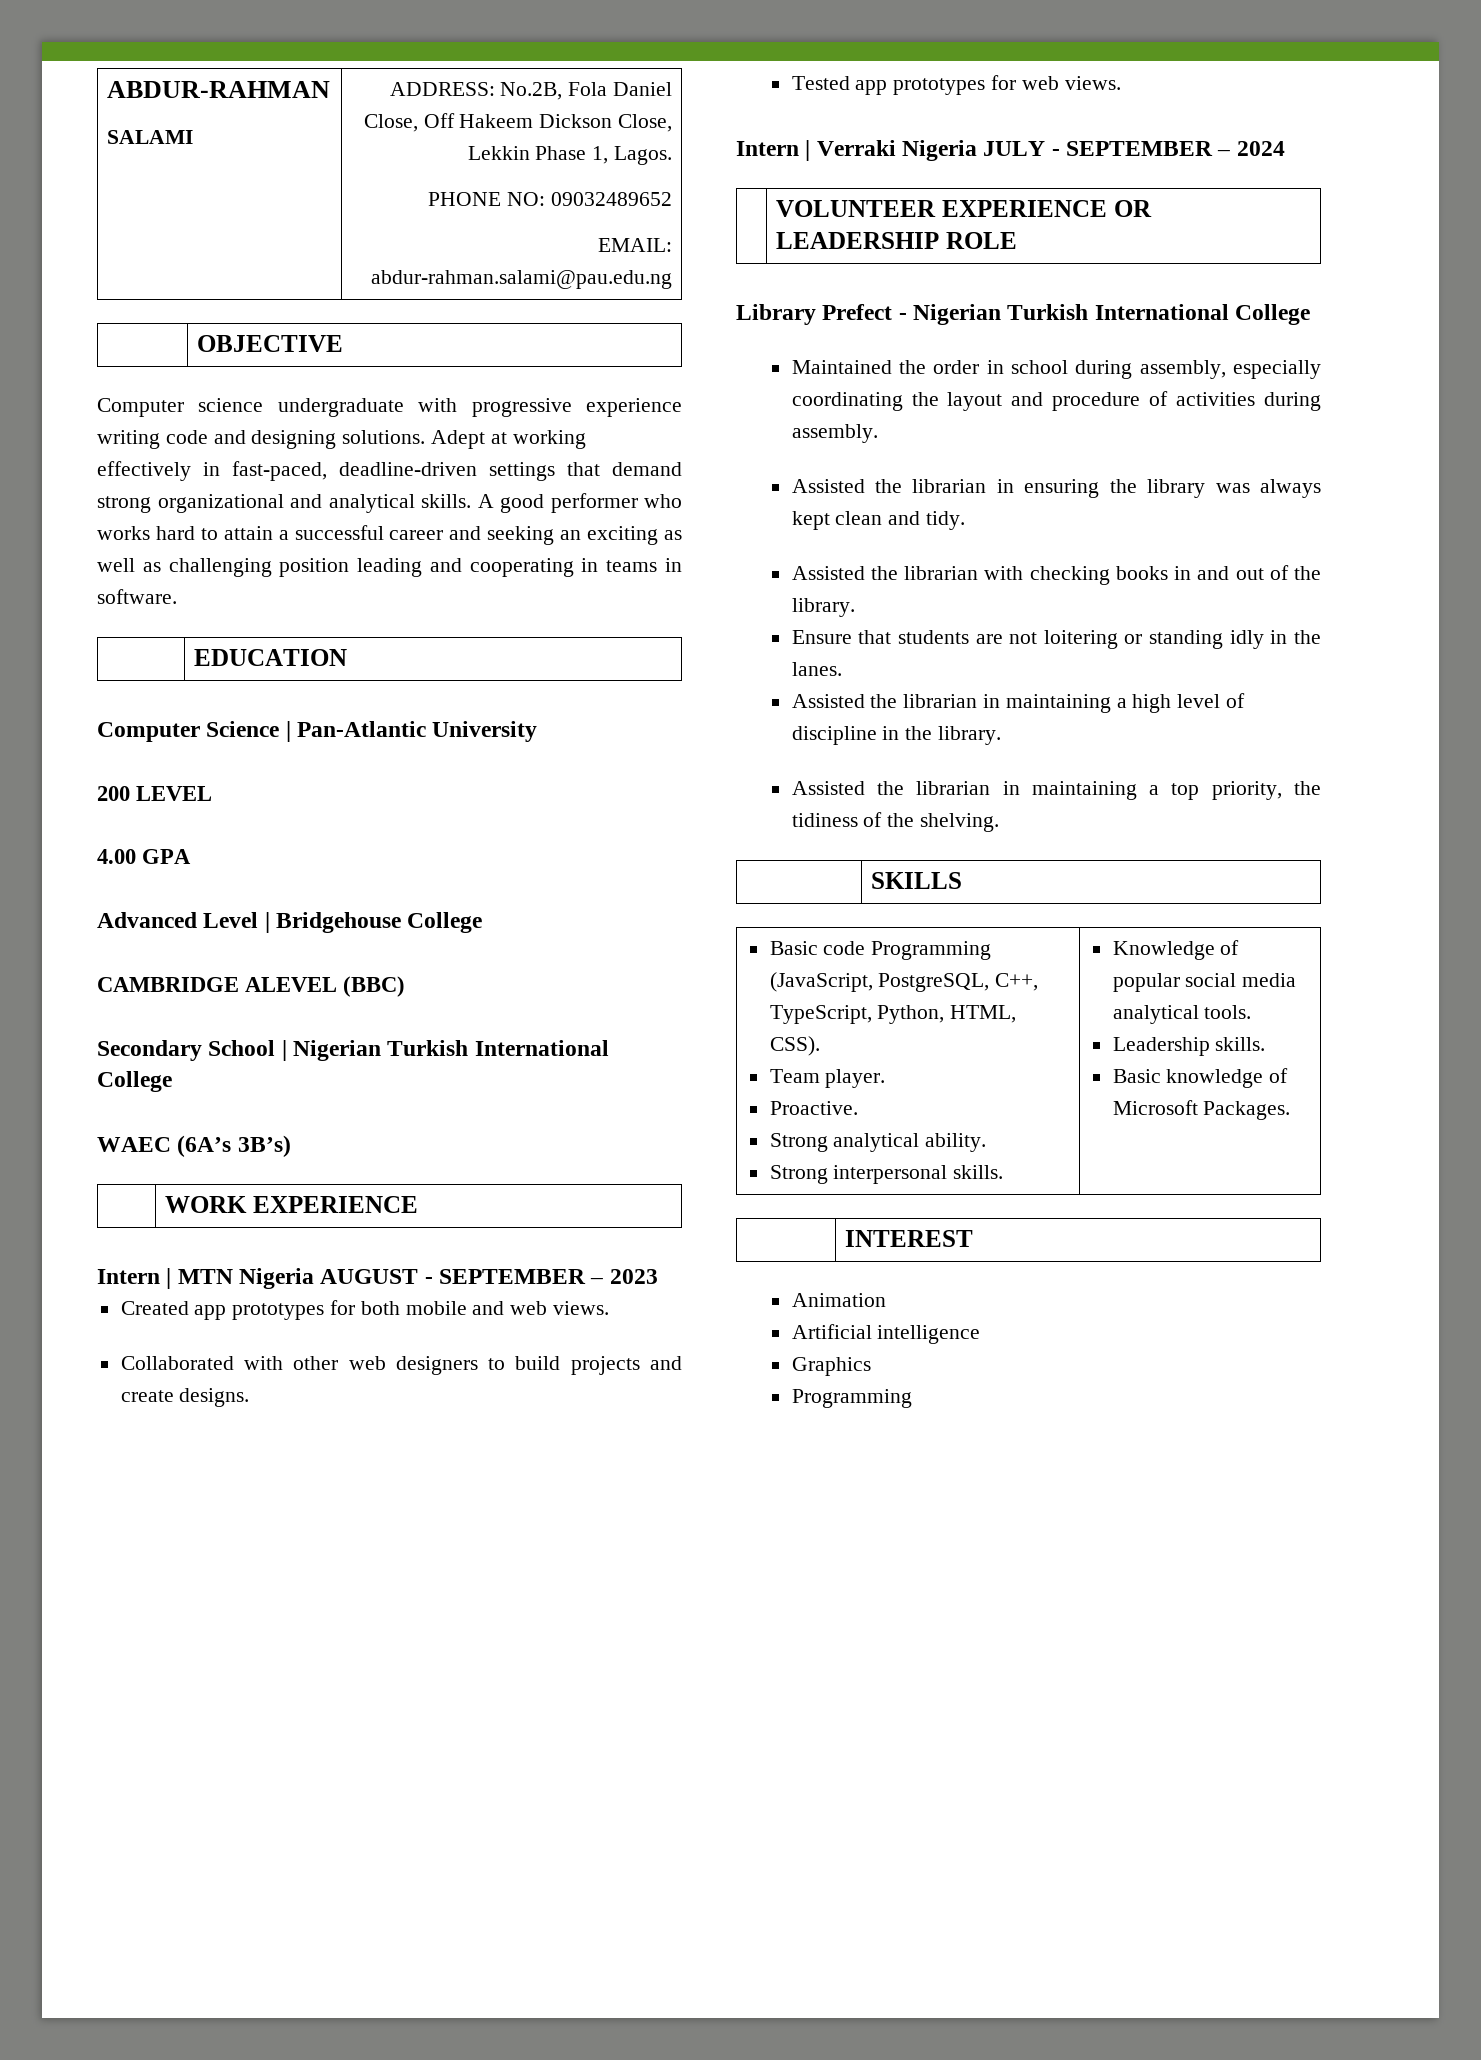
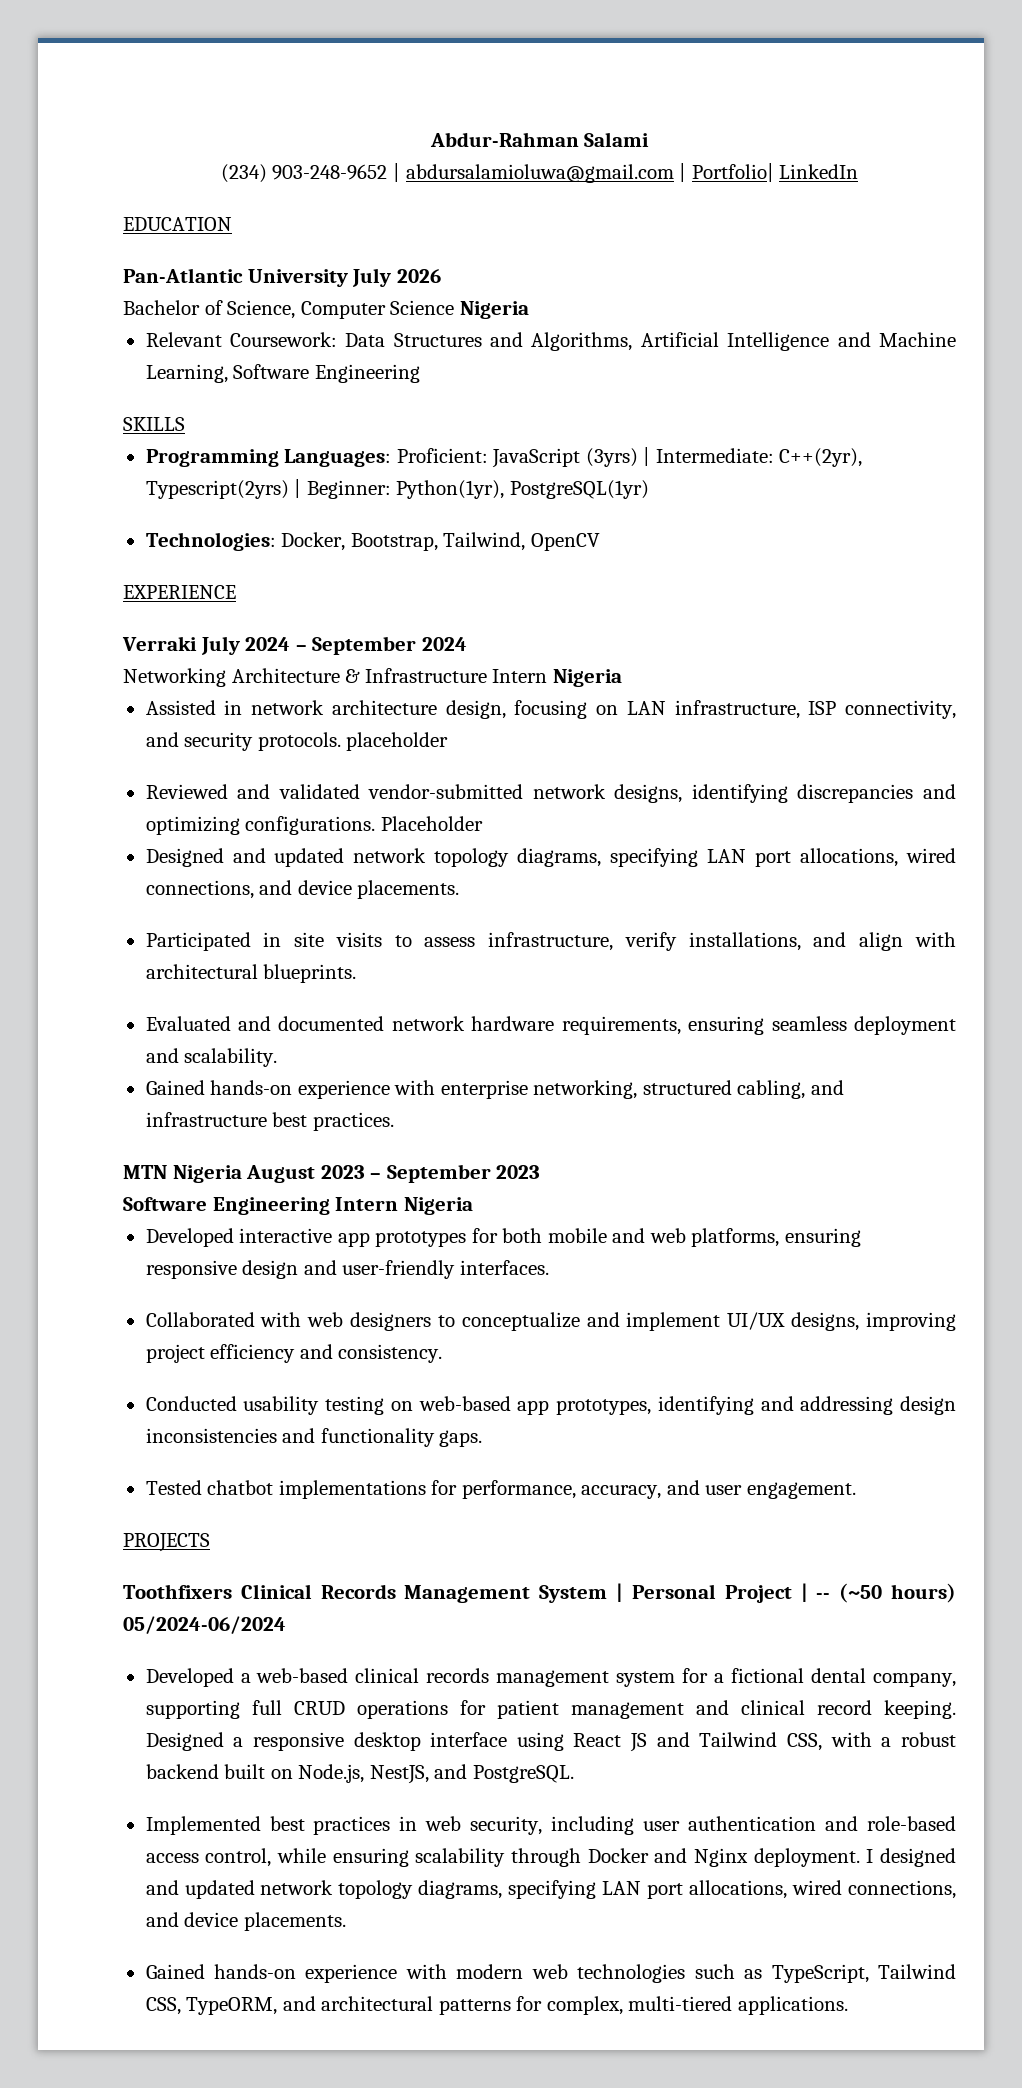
- ABDUR-RAHMAN
- SALAMI | ADDRESS: No.2B, Fola Daniel Close, Off Hakeem Dickson Close, Lekkin Phase 1, Lagos.
- PHONE NO: 09032489652
- EMAIL: abdur-rahman.salami@pau.edu.ng
- | OBJECTIVE
- Computer science undergraduate with progressive experience writing code and designing solutions. Adept at working effectively in fast-paced, deadline-driven settings that demand strong organizational and analytical skills. A good performer who works hard to attain a successful career and seeking an exciting as well as challenging position leading and cooperating in teams in software.
- | EDUCATION
- Computer Science | Pan-Atlantic University
- 200 LEVEL
- 4.00 GPA
- Advanced Level | Bridgehouse College
- CAMBRIDGE ALEVEL (BBC)
- Secondary School | Nigerian Turkish International College
- WAEC (6A’s 3B’s)
- | WORK EXPERIENCE
- Intern | MTN Nigeria AUGUST - SEPTEMBER – 2023
- Created app prototypes for both mobile and web views.
+ Abdur-Rahman Salami
+ (234) 903-248-9652 | abdursalamioluwa@gmail.com | Portfolio| LinkedIn
+ EDUCATION
+ Pan-Atlantic University July 2026
+ Bachelor of Science, Computer Science Nigeria
+ Relevant Coursework: Data Structures and Algorithms, Artificial Intelligence and Machine Learning, Software Engineering
+ SKILLS
+ Programming Languages: Proficient: JavaScript (3yrs) | Intermediate: C++(2yr), Typescript(2yrs) | Beginner: Python(1yr), PostgreSQL(1yr)
+ Technologies: Docker, Bootstrap, Tailwind, OpenCV
+ EXPERIENCE
+ Verraki July 2024 – September 2024
+ Networking Architecture & Infrastructure Intern Nigeria
+ Assisted in network architecture design, focusing on LAN infrastructure, ISP connectivity, and security protocols. placeholder
+ Reviewed and validated vendor-submitted network designs, identifying discrepancies and optimizing configurations. Placeholder
+ Designed and updated network topology diagrams, specifying LAN port allocations, wired connections, and device placements.
+ Participated in site visits to assess infrastructure, verify installations, and align with architectural blueprints.
+ Evaluated and documented network hardware requirements, ensuring seamless deployment and scalability.
+ Gained hands-on experience with enterprise networking, structured cabling, and infrastructure best practices.
+ MTN Nigeria August 2023 – September 2023
+ Software Engineering Intern Nigeria
+ Developed interactive app prototypes for both mobile and web platforms, ensuring responsive design and user-friendly interfaces.
- Collaborated with other web designers to build projects and create designs.
- Tested app prototypes for web views.
- Intern | Verraki Nigeria JULY - SEPTEMBER – 2024
- | VOLUNTEER EXPERIENCE OR LEADERSHIP ROLE
- Library Prefect - Nigerian Turkish International College
- Maintained the order in school during assembly, especially coordinating the layout and procedure of activities during assembly.
- Assisted the librarian in ensuring the library was always kept clean and tidy.
- Assisted the librarian with checking books in and out of the library.
- Ensure that students are not loitering or standing idly in the lanes.
- Assisted the librarian in maintaining a high level of discipline in the library.
- Assisted the librarian in maintaining a top priority, the tidiness of the shelving.
- | SKILLS
- Basic code Programming (JavaScript, PostgreSQL, C++, TypeScript, Python, HTML, CSS).
- Team player.
- Proactive.
- Strong analytical ability.
- Strong interpersonal skills. | Knowledge of popular social media analytical tools.
- Leadership skills.
- Basic knowledge of Microsoft Packages.
- | INTEREST
- Animation
- Artificial intelligence
- Graphics
- Programming
+ Collaborated with web designers to conceptualize and implement UI/UX designs, improving project efficiency and consistency.
+ Conducted usability testing on web-based app prototypes, identifying and addressing design inconsistencies and functionality gaps.
+ Tested chatbot implementations for performance, accuracy, and user engagement.
+ PROJECTS
+ Toothfixers Clinical Records Management System | Personal Project | -- (~50 hours) 05/2024-06/2024
+ Developed a web-based clinical records management system for a fictional dental company, supporting full CRUD operations for patient management and clinical record keeping. Designed a responsive desktop interface using React JS and Tailwind CSS, with a robust backend built on Node.js, NestJS, and PostgreSQL.
+ Implemented best practices in web security, including user authentication and role-based access control, while ensuring scalability through Docker and Nginx deployment. I designed and updated network topology diagrams, specifying LAN port allocations, wired connections, and device placements.
+ Gained hands-on experience with modern web technologies such as TypeScript, Tailwind CSS, TypeORM, and architectural patterns for complex, multi-tiered applications.

